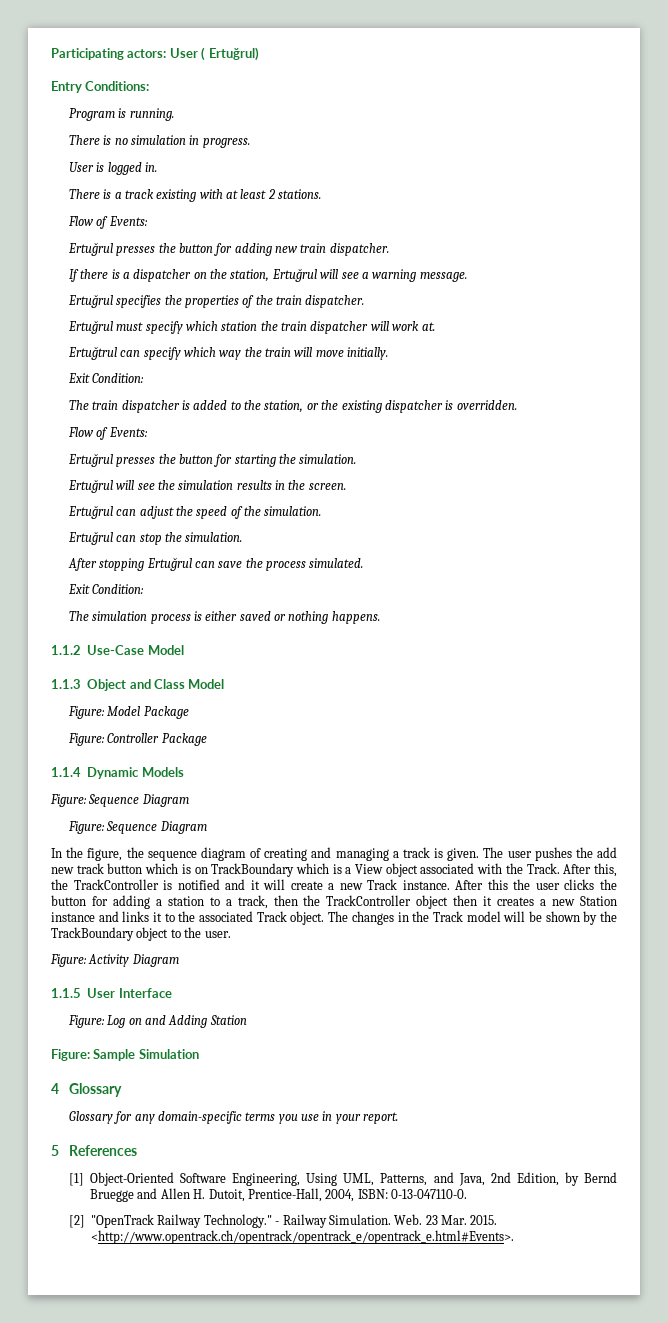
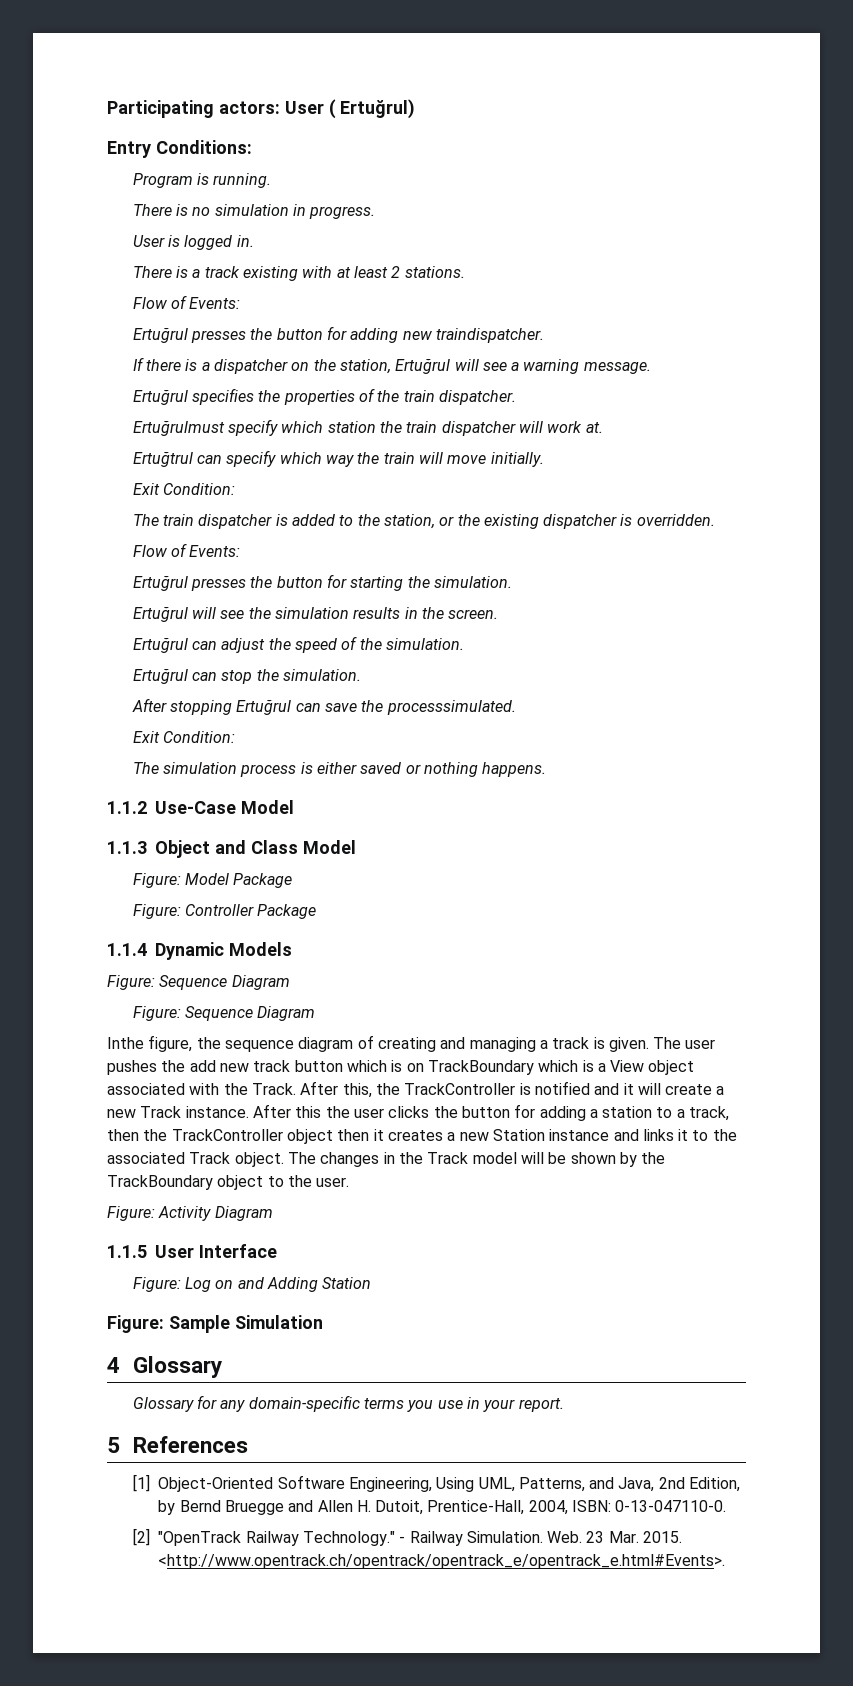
- Ertuğrul presses the button for adding new train dispatcher.
+ Ertuğrul presses the button for adding new traindispatcher.
- Ertuğrul must specify which station the train dispatcher will work at.
+ Ertuğrulmust specify which station the train dispatcher will work at.
- After stopping Ertuğrul can save the process simulated.
+ After stopping Ertuğrul can save the processsimulated.
- In the figure, the sequence diagram of creating and managing a track is given.
+ Inthe figure, the sequence diagram of creating and managing a track is given.

